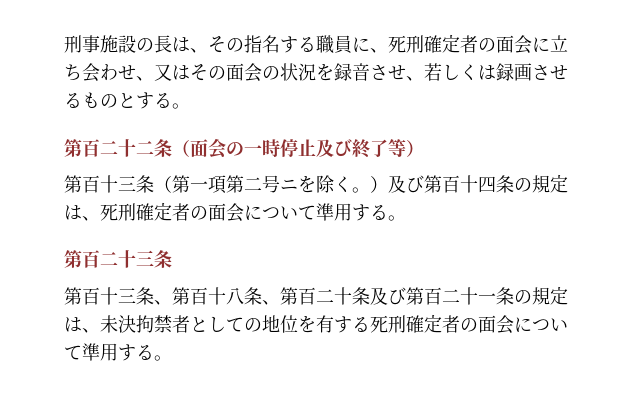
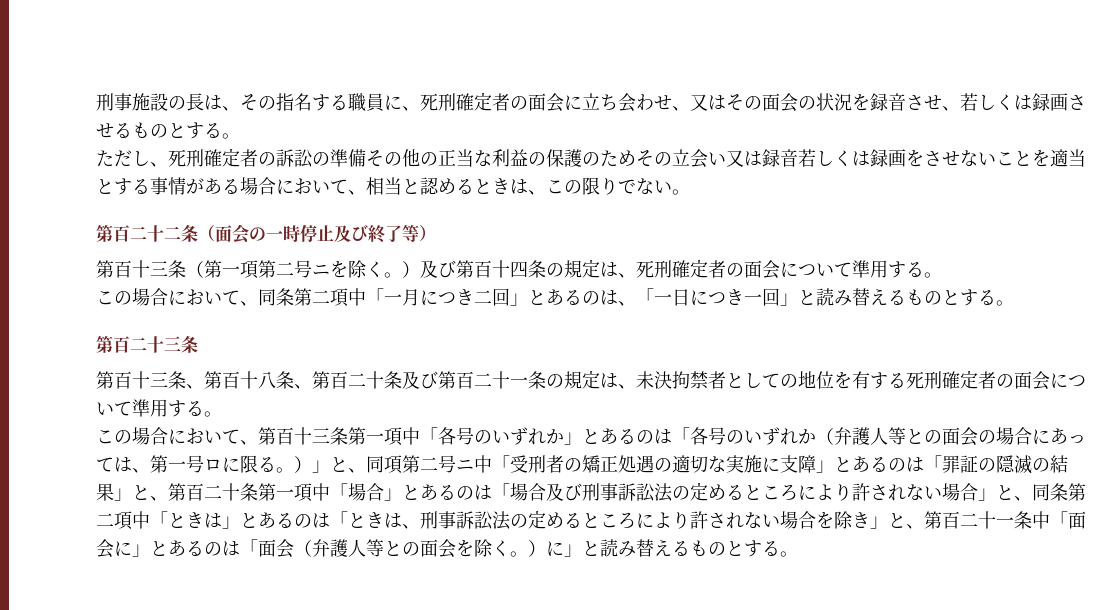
+ ただし、死刑確定者の訴訟の準備その他の正当な利益の保護のためその立会い又は録音若しくは録画をさせないことを適当とする事情がある場合において、相当と認めるときは、この限りでない。
+ この場合において、同条第二項中「一月につき二回」とあるのは、「一日につき一回」と読み替えるものとする。
+ この場合において、第百十三条第一項中「各号のいずれか」とあるのは「各号のいずれか（弁護人等との面会の場合にあっては、第一号ロに限る。）」と、同項第二号ニ中「受刑者の矯正処遇の適切な実施に支障」とあるのは「罪証の隠滅の結果」と、第百二十条第一項中「場合」とあるのは「場合及び刑事訴訟法の定めるところにより許されない場合」と、同条第二項中「ときは」とあるのは「ときは、刑事訴訟法の定めるところにより許されない場合を除き」と、第百二十一条中「面会に」とあるのは「面会（弁護人等との面会を除く。）に」と読み替えるものとする。

